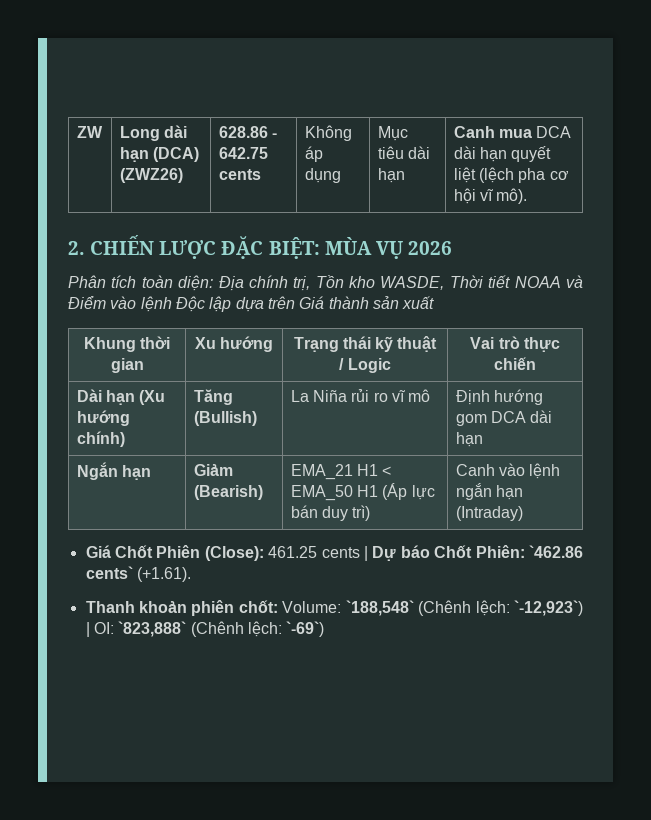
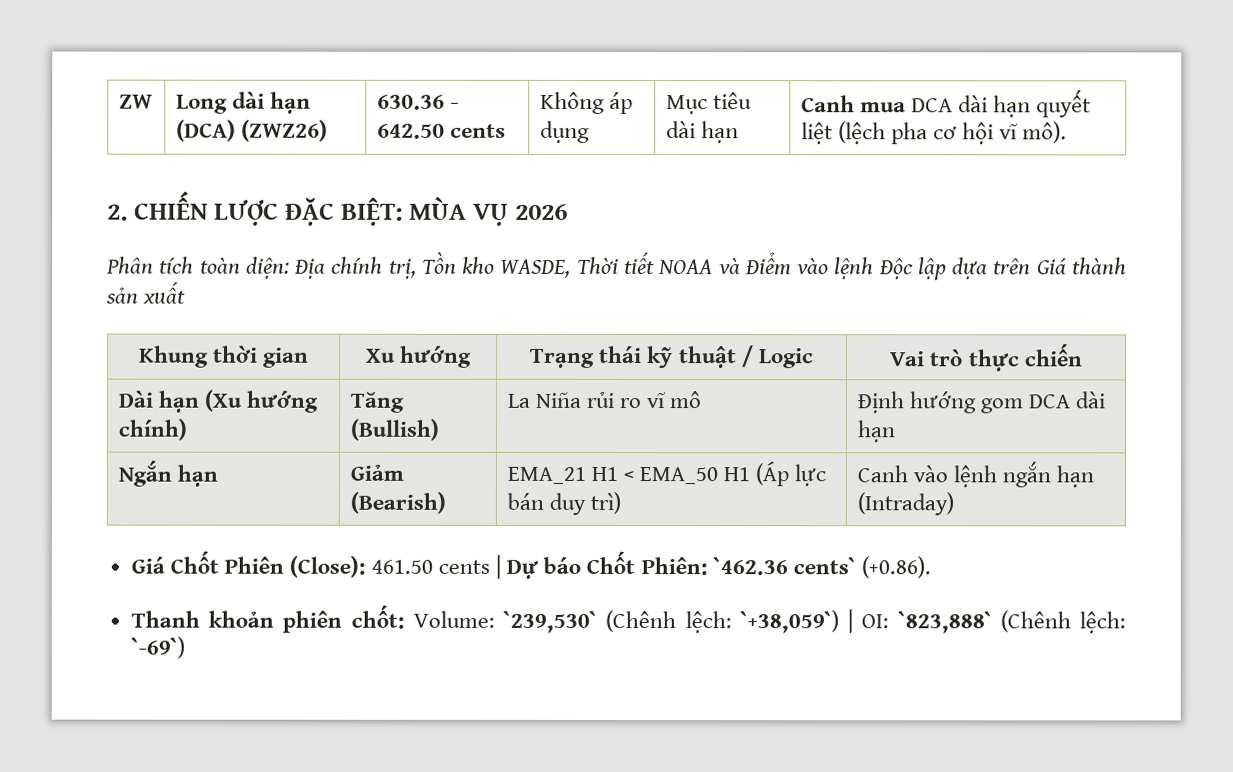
- ZW | Long dài hạn (DCA) (ZWZ26) | 628.86 - 642.75 cents | Không áp dụng | Mục tiêu dài hạn | Canh mua DCA dài hạn quyết liệt (lệch pha cơ hội vĩ mô).
+ ZW | Long dài hạn (DCA) (ZWZ26) | 630.36 - 642.50 cents | Không áp dụng | Mục tiêu dài hạn | Canh mua DCA dài hạn quyết liệt (lệch pha cơ hội vĩ mô).
- Giá Chốt Phiên (Close): 461.25 cents | Dự báo Chốt Phiên: `462.86 cents` (+1.61).
+ Giá Chốt Phiên (Close): 461.50 cents | Dự báo Chốt Phiên: `462.36 cents` (+0.86).
- Thanh khoản phiên chốt: Volume: `188,548` (Chênh lệch: `-12,923`) | OI: `823,888` (Chênh lệch: `-69`)
+ Thanh khoản phiên chốt: Volume: `239,530` (Chênh lệch: `+38,059`) | OI: `823,888` (Chênh lệch: `-69`)

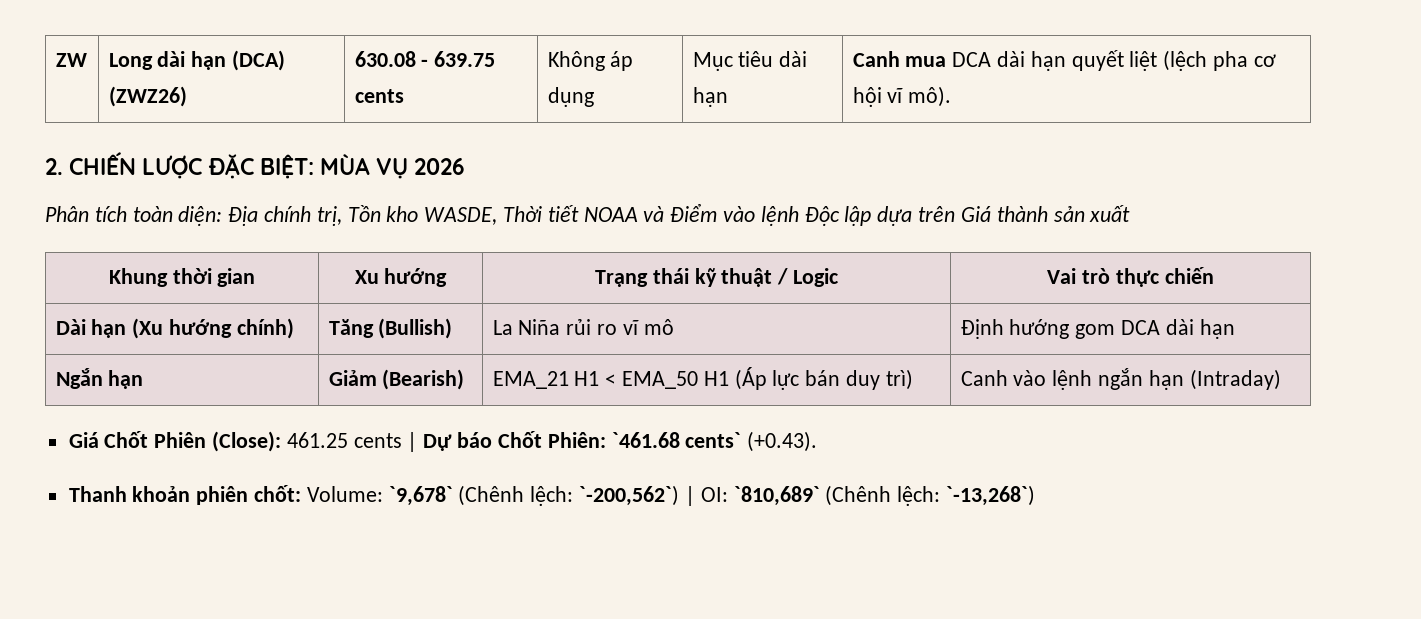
- ZW | Long dài hạn (DCA) (ZWZ26) | 630.36 - 642.50 cents | Không áp dụng | Mục tiêu dài hạn | Canh mua DCA dài hạn quyết liệt (lệch pha cơ hội vĩ mô).
+ ZW | Long dài hạn (DCA) (ZWZ26) | 630.08 - 639.75 cents | Không áp dụng | Mục tiêu dài hạn | Canh mua DCA dài hạn quyết liệt (lệch pha cơ hội vĩ mô).
- Giá Chốt Phiên (Close): 461.50 cents | Dự báo Chốt Phiên: `462.36 cents` (+0.86).
+ Giá Chốt Phiên (Close): 461.25 cents | Dự báo Chốt Phiên: `461.68 cents` (+0.43).
- Thanh khoản phiên chốt: Volume: `239,530` (Chênh lệch: `+38,059`) | OI: `823,888` (Chênh lệch: `-69`)
+ Thanh khoản phiên chốt: Volume: `9,678` (Chênh lệch: `-200,562`) | OI: `810,689` (Chênh lệch: `-13,268`)

